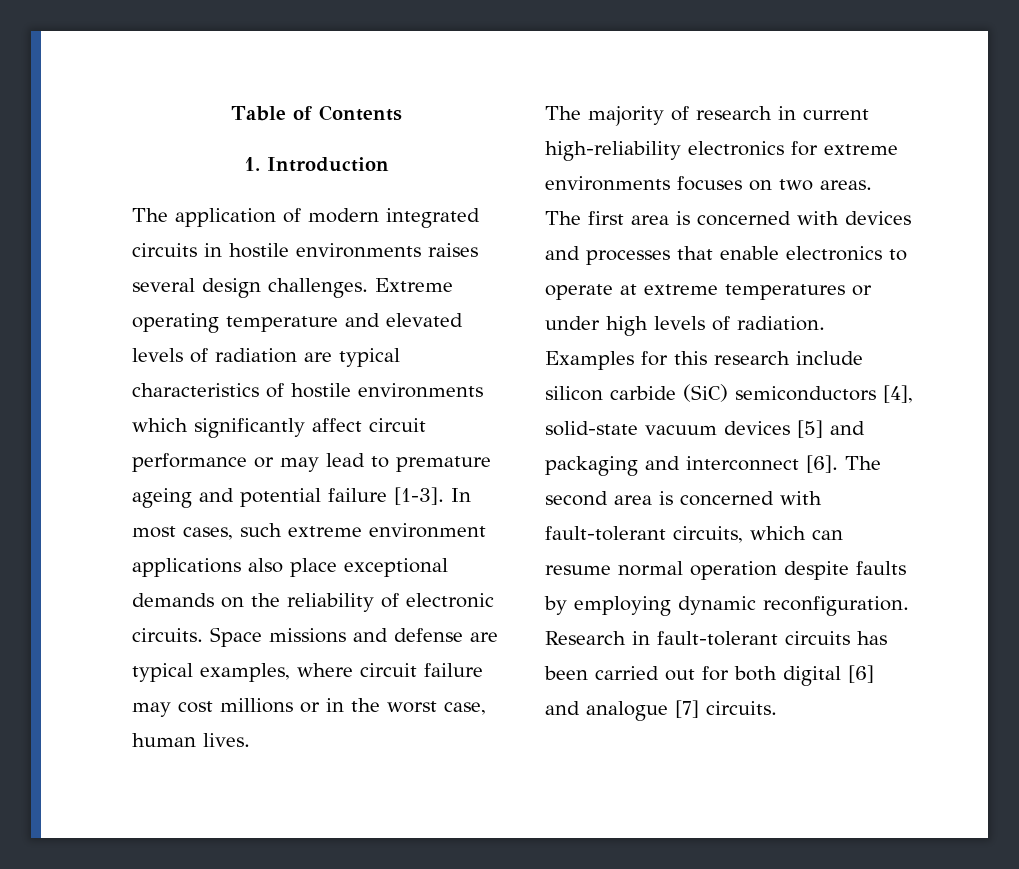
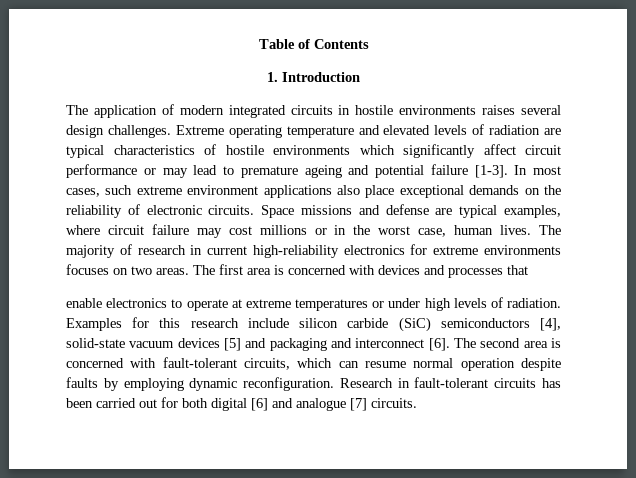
- Space missions and defense are typical examples, where circuit failure may cost millions or in the worst case, human lives.
- The majority of research in current high-reliability electronics for extreme environments focuses on two areas.
+ Space missions and defense are typical examples, where circuit failure may cost millions or in the worst case, human lives. The majority of research in current high-reliability electronics for extreme environments focuses on two areas.
- The first area is concerned with devices and processes that enable electronics to operate at extreme temperatures or under high levels of radiation.
+ The first area is concerned with devices and processes that
+ enable electronics to operate at extreme temperatures or under high levels of radiation.

